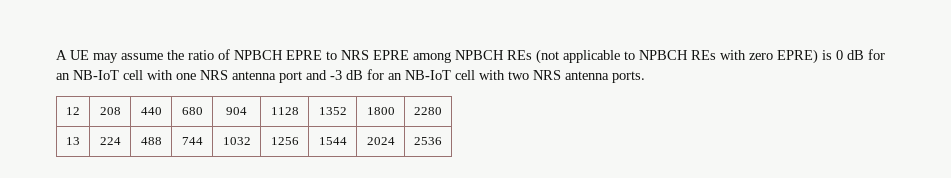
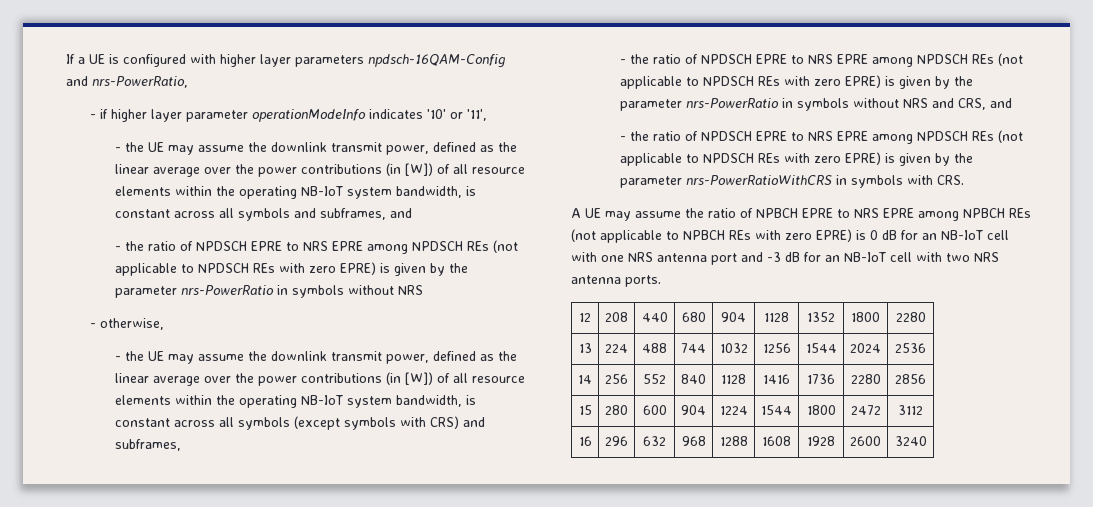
+ If a UE is configured with higher layer parameters npdsch-16QAM-Config and nrs-PowerRatio,
+ - if higher layer parameter operationModeInfo indicates '10' or '11',
+ - the UE may assume the downlink transmit power, defined as the linear average over the power contributions (in [W]) of all resource elements within the operating NB-IoT system bandwidth, is constant across all symbols and subframes, and
+ - the ratio of NPDSCH EPRE to NRS EPRE among NPDSCH REs (not applicable to NPDSCH REs with zero EPRE) is given by the parameter nrs-PowerRatio in symbols without NRS
+ - otherwise,
+ - the UE may assume the downlink transmit power, defined as the linear average over the power contributions (in [W]) of all resource elements within the operating NB-IoT system bandwidth, is constant across all symbols (except symbols with CRS) and subframes,
+ - the ratio of NPDSCH EPRE to NRS EPRE among NPDSCH REs (not applicable to NPDSCH REs with zero EPRE) is given by the parameter nrs-PowerRatio in symbols without NRS and CRS, and
+ - the ratio of NPDSCH EPRE to NRS EPRE among NPDSCH REs (not applicable to NPDSCH REs with zero EPRE) is given by the parameter nrs-PowerRatioWithCRS in symbols with CRS.
+ 14 | 256 | 552 | 840 | 1128 | 1416 | 1736 | 2280 | 2856
+ 15 | 280 | 600 | 904 | 1224 | 1544 | 1800 | 2472 | 3112
+ 16 | 296 | 632 | 968 | 1288 | 1608 | 1928 | 2600 | 3240

